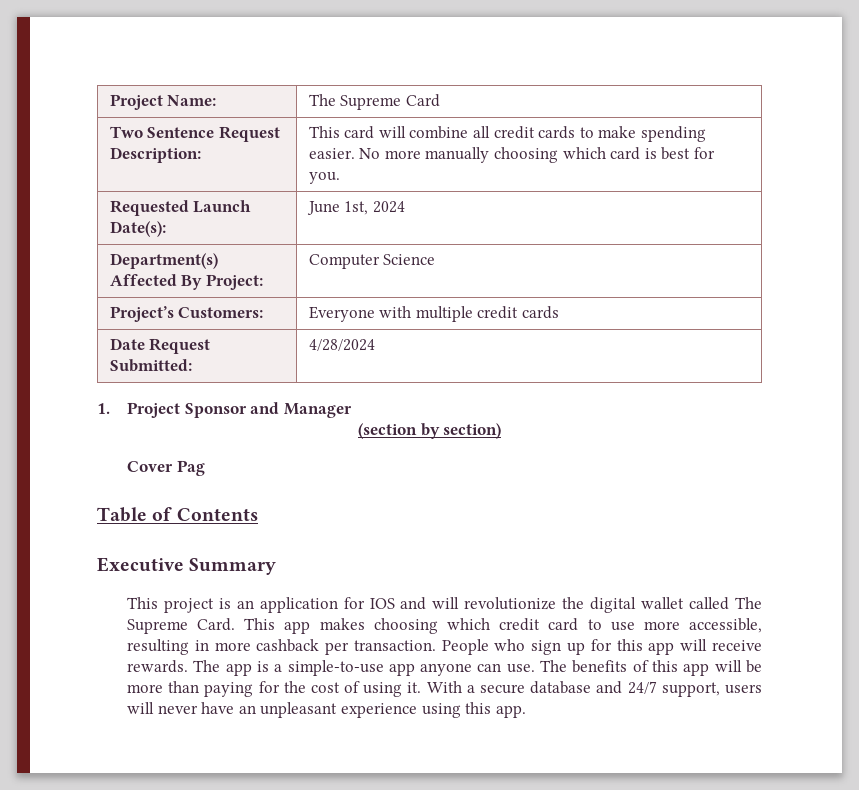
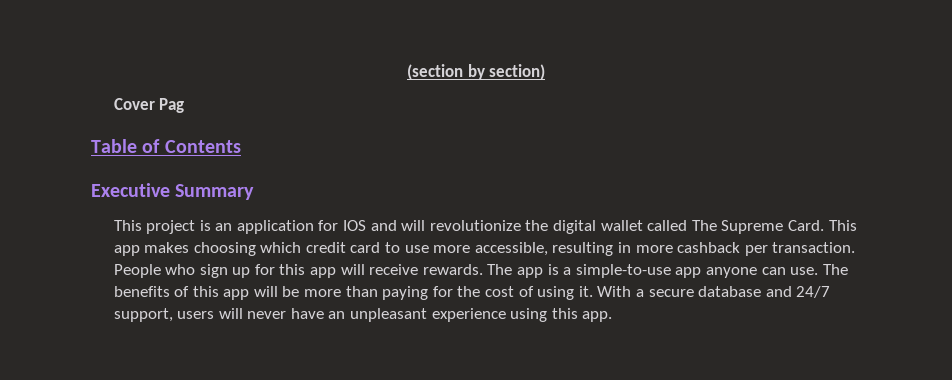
- Project Name: | The Supreme Card
- Two Sentence Request Description: | This card will combine all credit cards to make spending easier. No more manually choosing which card is best for you.
- Requested Launch Date(s): | June 1st, 2024
- Department(s) Affected By Project: | Computer Science
- Project’s Customers: | Everyone with multiple credit cards
- Date Request Submitted: | 4/28/2024
- 1. Project Sponsor and Manager

